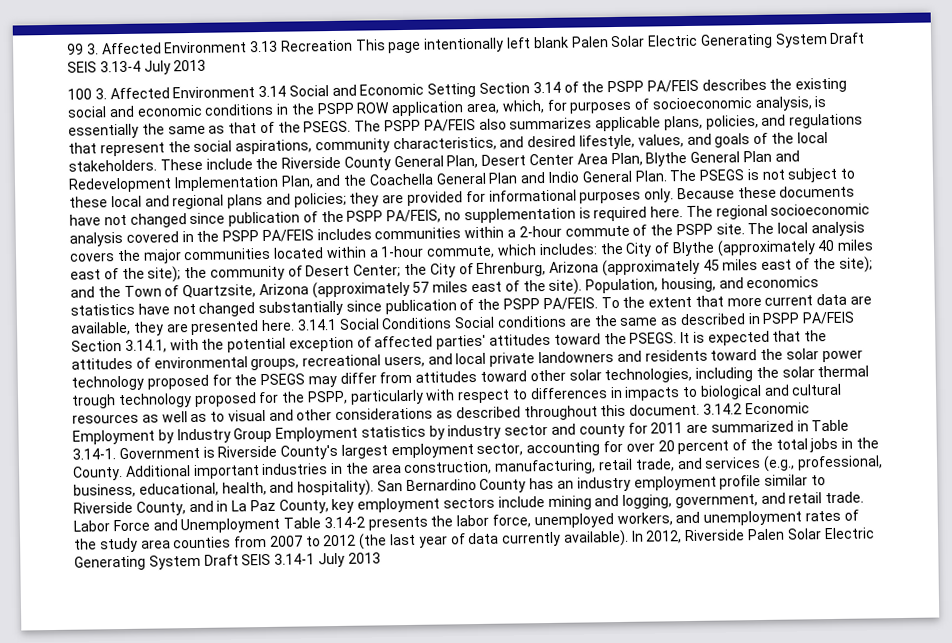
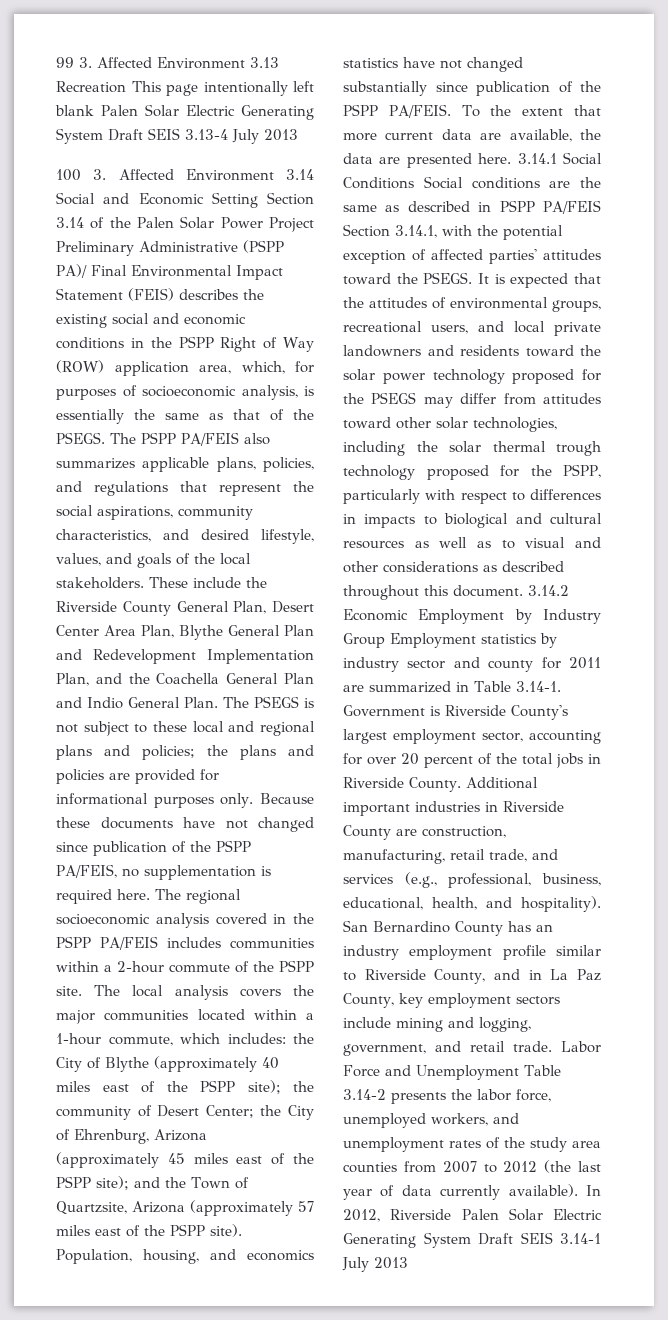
- 100 3. Affected Environment 3.14 Social and Economic Setting Section 3.14 of the PSPP PA/FEIS describes the existing social and economic conditions in the PSPP ROW application area, which, for purposes of socioeconomic analysis, is essentially the same as that of the PSEGS.
+ 100 3. Affected Environment 3.14 Social and Economic Setting Section 3.14 of the Palen Solar Power Project Preliminary Administrative (PSPP PA)/ Final Environmental Impact Statement (FEIS) describes the existing social and economic conditions in the PSPP Right of Way (ROW) application area, which, for purposes of socioeconomic analysis, is essentially the same as that of the PSEGS.
- The PSEGS is not subject to these local and regional plans and policies; they are provided for informational purposes only.
+ The PSEGS is not subject to these local and regional plans and policies; the plans and policies are provided for informational purposes only.
- The local analysis covers the major communities located within a 1-hour commute, which includes: the City of Blythe (approximately 40 miles east of the site); the community of Desert Center; the City of Ehrenburg, Arizona (approximately 45 miles east of the site); and the Town of Quartzsite, Arizona (approximately 57 miles east of the site).
+ The local analysis covers the major communities located within a 1-hour commute, which includes: the City of Blythe (approximately 40 miles east of the PSPP site); the community of Desert Center; the City of Ehrenburg, Arizona (approximately 45 miles east of the PSPP site); and the Town of Quartzsite, Arizona (approximately 57 miles east of the PSPP site).
- To the extent that more current data are available, they are presented here.
+ To the extent that more current data are available, the data are presented here.
- 3.14.2 Economic Employment by Industry Group Employment statistics by industry sector and county for 2011 are summarized in Table 3.14-1. Government is Riverside County's largest employment sector, accounting for over 20 percent of the total jobs in the County.
+ 3.14.2 Economic Employment by Industry Group Employment statistics by industry sector and county for 2011 are summarized in Table 3.14-1. Government is Riverside County's largest employment sector, accounting for over 20 percent of the total jobs in Riverside County.
- Additional important industries in the area construction, manufacturing, retail trade, and services (e.g., professional, business, educational, health, and hospitality).
+ Additional important industries in Riverside County are construction, manufacturing, retail trade, and services (e.g., professional, business, educational, health, and hospitality).

